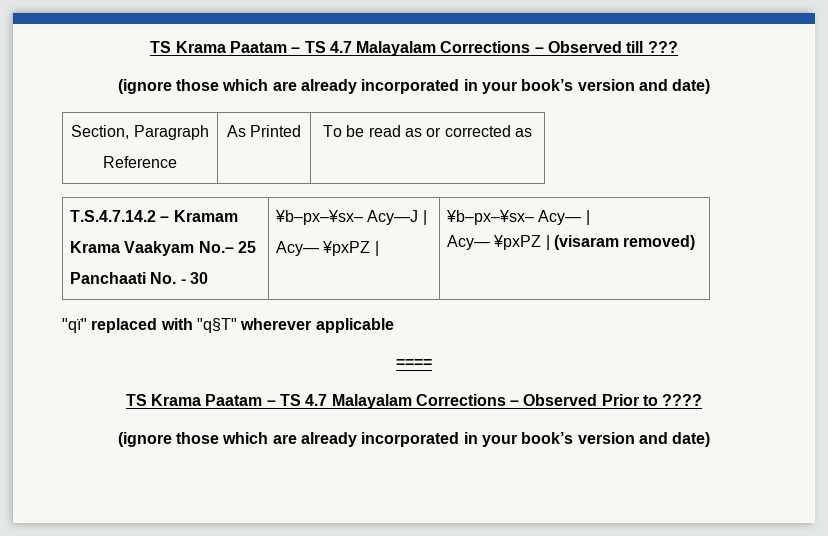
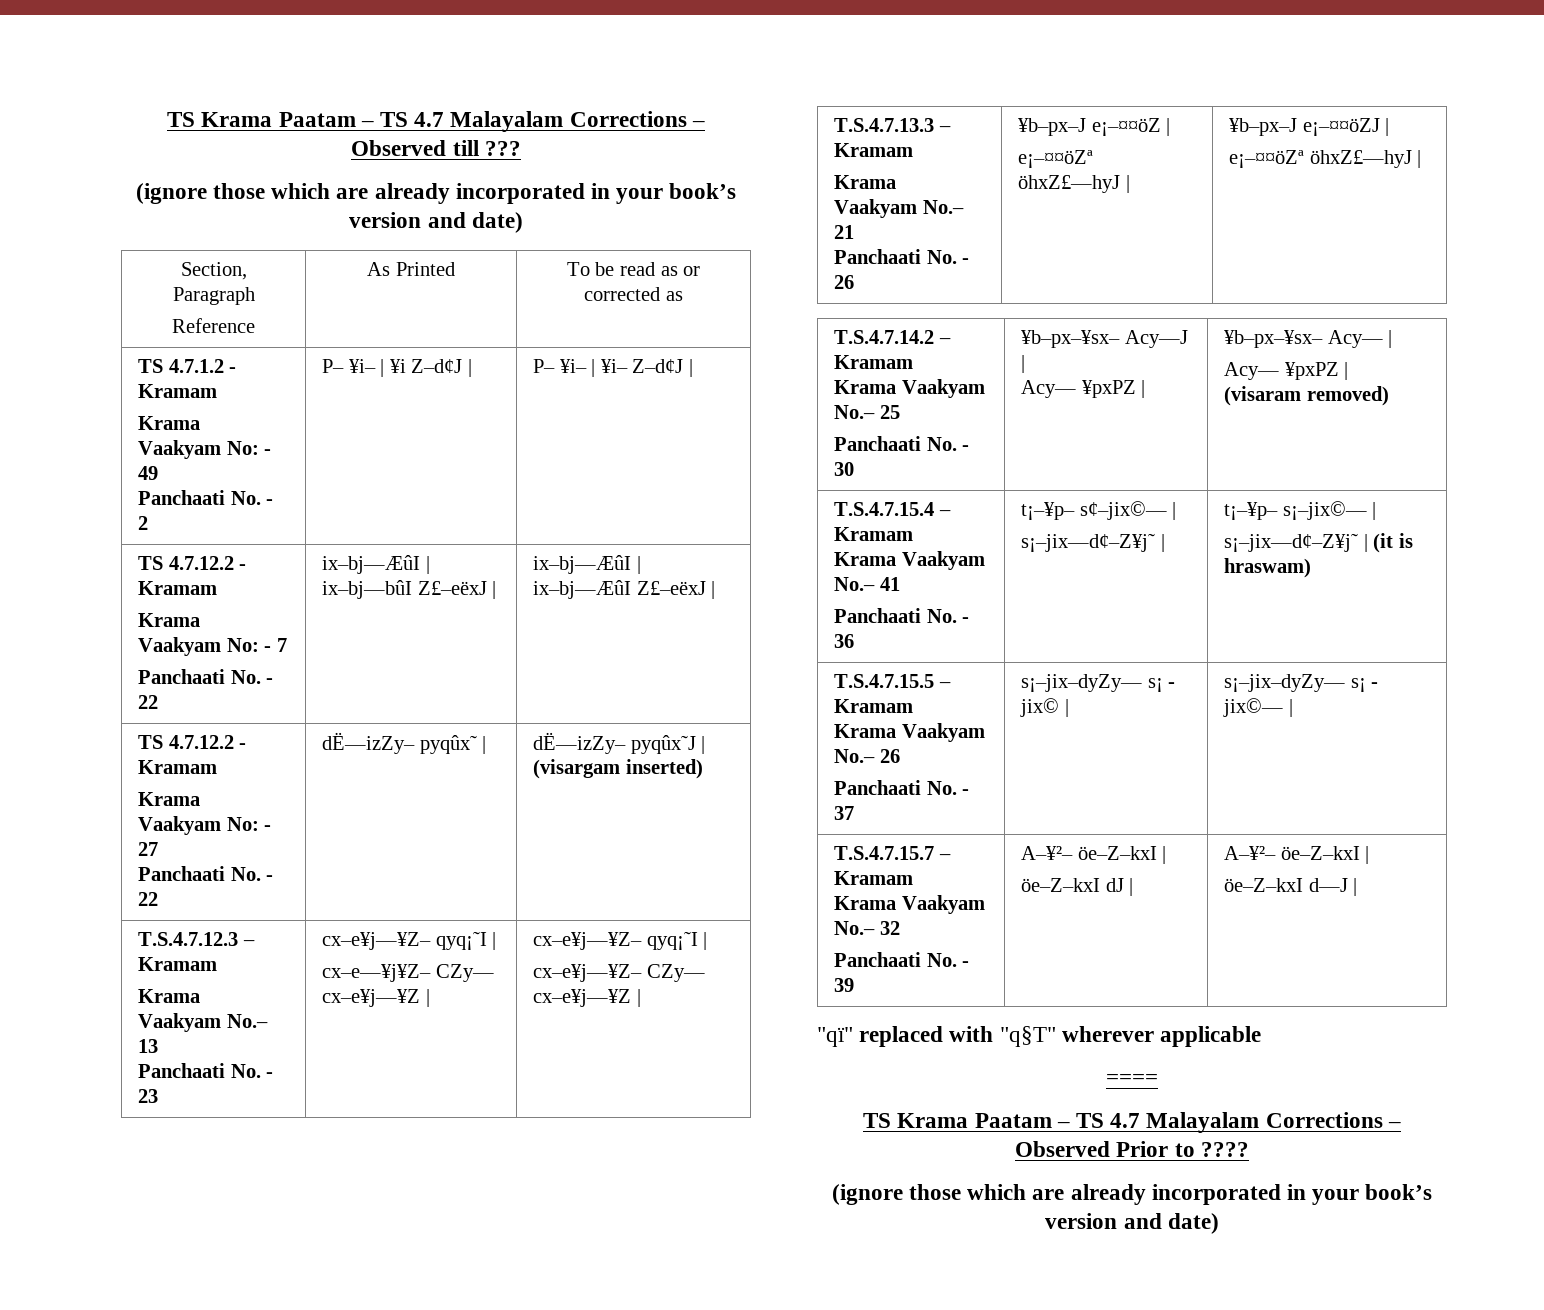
+ TS 4.7.1.2 - Kramam
+ Krama Vaakyam No: - 49
+ Panchaati No. - 2 | P– ¥i– | ¥i Z–d¢J | | P– ¥i– | ¥i– Z–d¢J |
+ TS 4.7.12.2 - Kramam
+ Krama Vaakyam No: - 7
+ Panchaati No. - 22 | ix–bj—ÆûI | ix–bj—bûI Z£–eëxJ | | ix–bj—ÆûI | ix–bj—ÆûI Z£–eëxJ |
+ TS 4.7.12.2 - Kramam
+ Krama Vaakyam No: - 27
+ Panchaati No. - 22 | dË—izZy– pyqûx˜ | | dË—izZy– pyqûx˜J | (visargam inserted)
+ T.S.4.7.12.3 – Kramam
+ Krama Vaakyam No.– 13
+ Panchaati No. - 23 | cx–e¥j—¥Z– qyq¡˜I |
+ cx–e—¥j¥Z– CZy— cx–e¥j—¥Z | | cx–e¥j—¥Z– qyq¡˜I |
+ cx–e¥j—¥Z– CZy— cx–e¥j—¥Z |
+ T.S.4.7.13.3 – Kramam
+ Krama Vaakyam No.– 21
+ Panchaati No. - 26 | ¥b–px–J e¡–¤¤öZ |
+ e¡–¤¤öZª öhxZ£—hyJ | | ¥b–px–J e¡–¤¤öZJ |
+ e¡–¤¤öZª öhxZ£—hyJ |
+ T.S.4.7.15.4 – Kramam
+ Krama Vaakyam No.– 41
+ Panchaati No. - 36 | t¡–¥p– s¢–jix©— |
+ s¡–jix—d¢–Z¥j˜ | | t¡–¥p– s¡–jix©— |
+ s¡–jix—d¢–Z¥j˜ | (it is hraswam)
+ T.S.4.7.15.5 – Kramam
+ Krama Vaakyam No.– 26
+ Panchaati No. - 37 | s¡–jix–dyZy— s¡ - jix© | | s¡–jix–dyZy— s¡ - jix©— |
+ T.S.4.7.15.7 – Kramam
+ Krama Vaakyam No.– 32
+ Panchaati No. - 39 | A–¥²– öe–Z–kxI |
+ öe–Z–kxI dJ | | A–¥²– öe–Z–kxI |
+ öe–Z–kxI d—J |

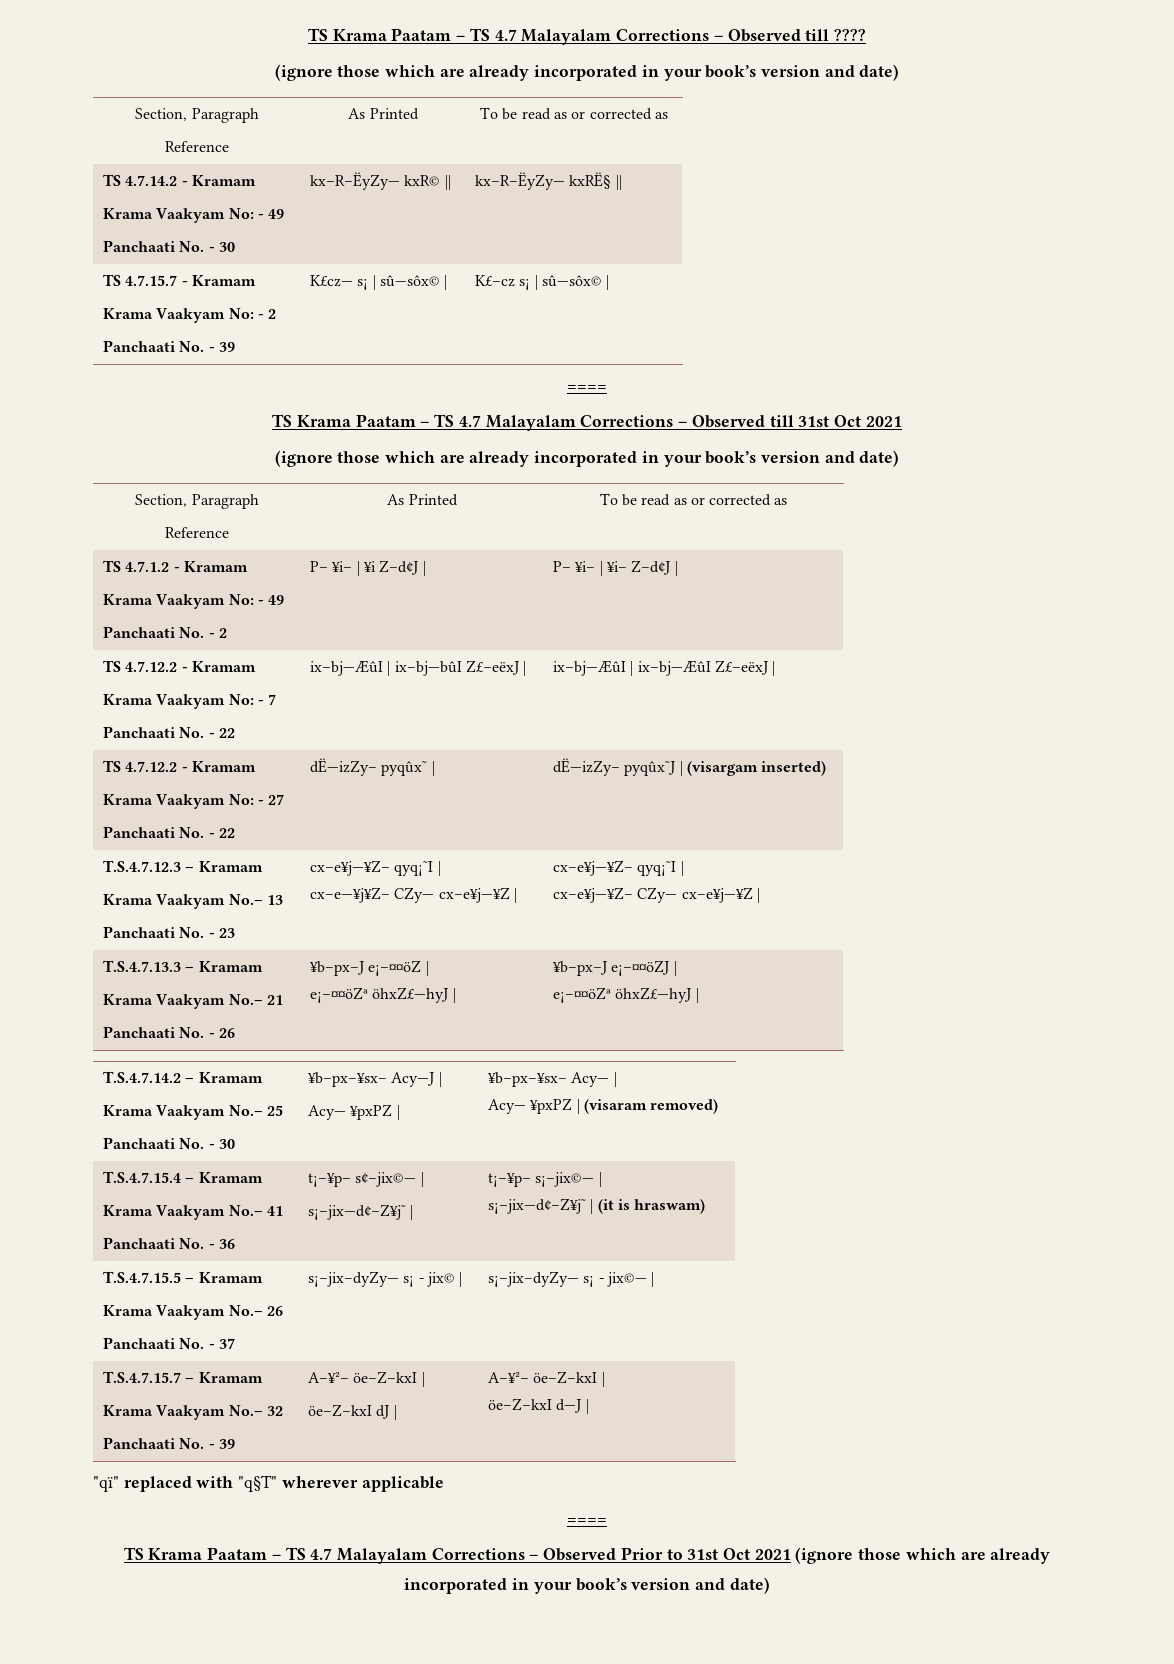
- TS Krama Paatam – TS 4.7 Malayalam Corrections – Observed till ???
+ TS Krama Paatam – TS 4.7 Malayalam Corrections – Observed till ????
+ (ignore those which are already incorporated in your book’s version and date)
+ Section, Paragraph
+ Reference | As Printed | To be read as or corrected as
+ TS 4.7.14.2 - Kramam
+ Krama Vaakyam No: - 49
+ Panchaati No. - 30 | kx–R–ËyZy— kxR© || | kx–R–ËyZy— kxRË§ ||
+ TS 4.7.15.7 - Kramam
+ Krama Vaakyam No: - 2
+ Panchaati No. - 39 | K£cz— s¡ | sû—sôx© | | K£–cz s¡ | sû—sôx© |
+ ====
+ TS Krama Paatam – TS 4.7 Malayalam Corrections – Observed till 31st Oct 2021
- TS Krama Paatam – TS 4.7 Malayalam Corrections – Observed Prior to ????
- (ignore those which are already incorporated in your book’s version and date)
+ TS Krama Paatam – TS 4.7 Malayalam Corrections – Observed Prior to 31st Oct 2021 (ignore those which are already incorporated in your book’s version and date)

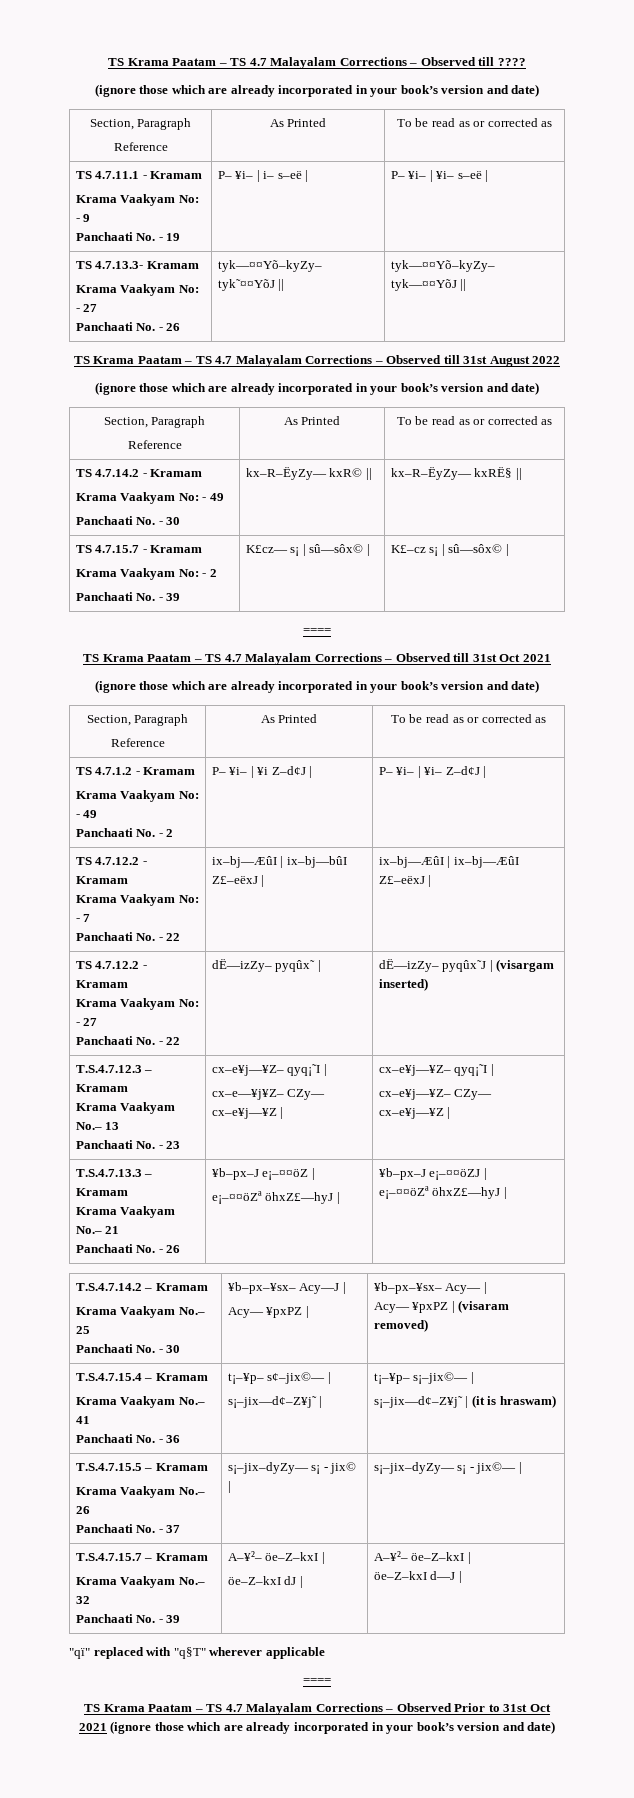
+ TS 4.7.11.1 - Kramam
+ Krama Vaakyam No: - 9
+ Panchaati No. - 19 | P– ¥i– | i– s–eë | | P– ¥i– | ¥i– s–eë |
+ TS 4.7.13.3- Kramam
+ Krama Vaakyam No: - 27
+ Panchaati No. - 26 | tyk—¤¤Yõ–kyZy– tyk˜¤¤YõJ || | tyk—¤¤Yõ–kyZy– tyk—¤¤YõJ ||
+ TS Krama Paatam – TS 4.7 Malayalam Corrections – Observed till 31st August 2022
+ (ignore those which are already incorporated in your book’s version and date)
+ Section, Paragraph
+ Reference | As Printed | To be read as or corrected as

